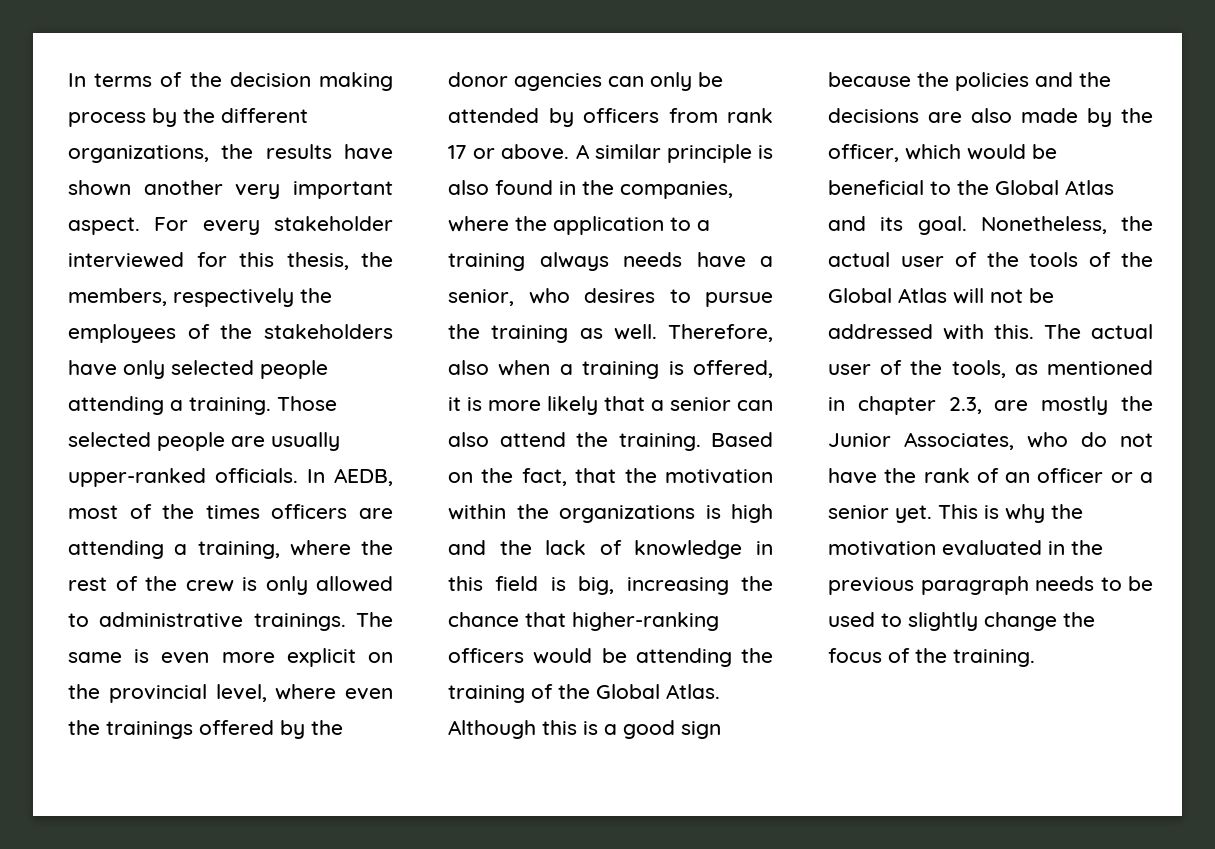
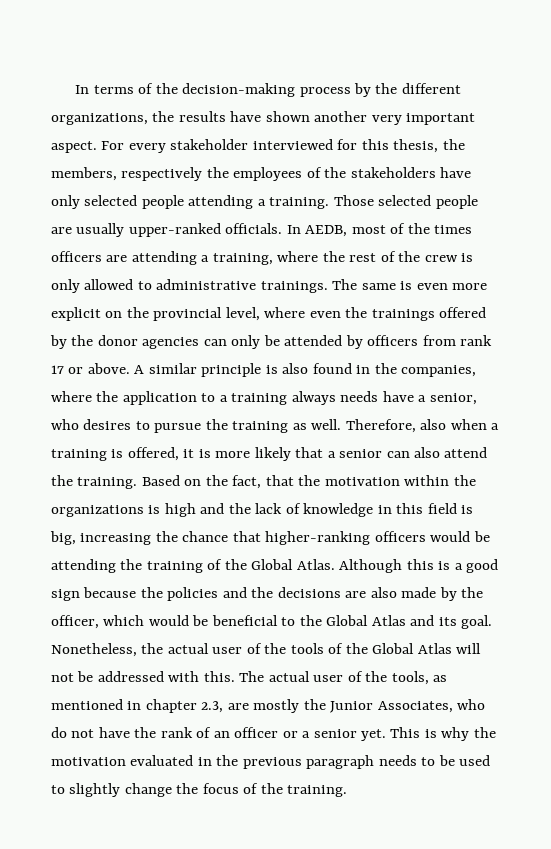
- In terms of the decision making process by the different organizations, the results have shown another very important aspect.
+ In terms of the decision-making process by the different organizations, the results have shown another very important aspect.

